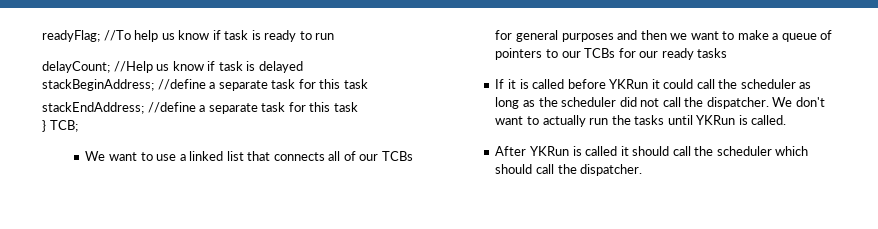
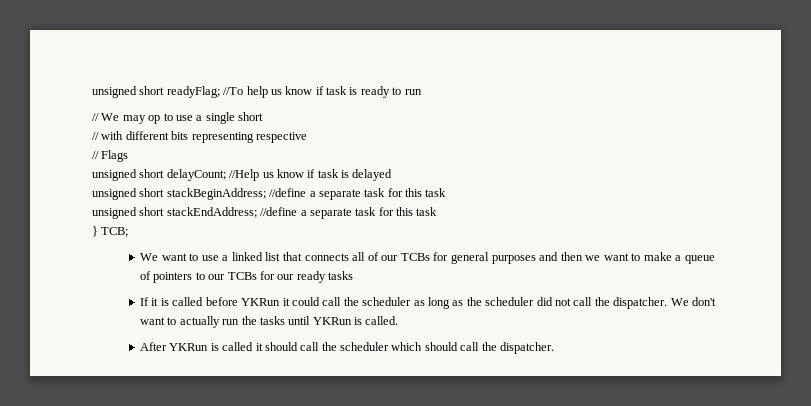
- readyFlag; //To help us know if task is ready to run
+ unsigned short readyFlag; //To help us know if task is ready to run
- delayCount; //Help us know if task is delayed
+ // We may op to use a single short
+ // with different bits representing respective
+ // Flags
+ unsigned short delayCount; //Help us know if task is delayed
- stackBeginAddress; //define a separate task for this task
+ unsigned short stackBeginAddress; //define a separate task for this task
- stackEndAddress; //define a separate task for this task
+ unsigned short stackEndAddress; //define a separate task for this task

